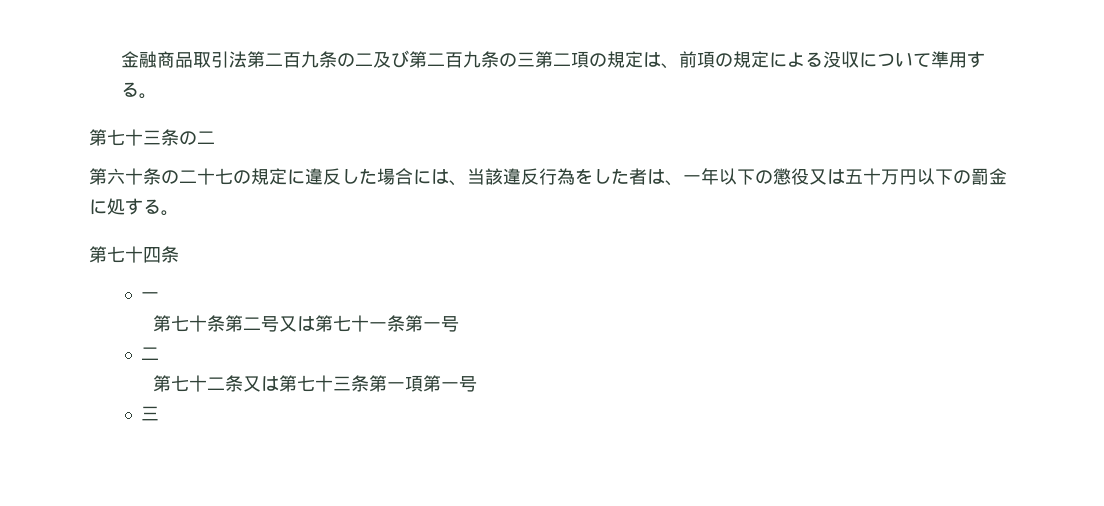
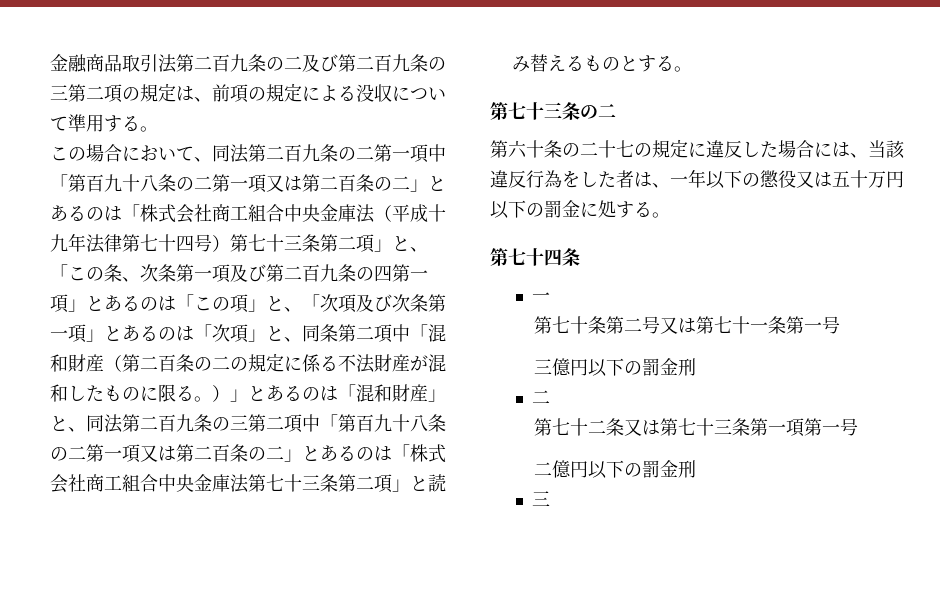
+ この場合において、同法第二百九条の二第一項中「第百九十八条の二第一項又は第二百条の二」とあるのは「株式会社商工組合中央金庫法（平成十九年法律第七十四号）第七十三条第二項」と、「この条、次条第一項及び第二百九条の四第一項」とあるのは「この項」と、「次項及び次条第一項」とあるのは「次項」と、同条第二項中「混和財産（第二百条の二の規定に係る不法財産が混和したものに限る。）」とあるのは「混和財産」と、同法第二百九条の三第二項中「第百九十八条の二第一項又は第二百条の二」とあるのは「株式会社商工組合中央金庫法第七十三条第二項」と読み替えるものとする。
+ 三億円以下の罰金刑
+ 二億円以下の罰金刑

